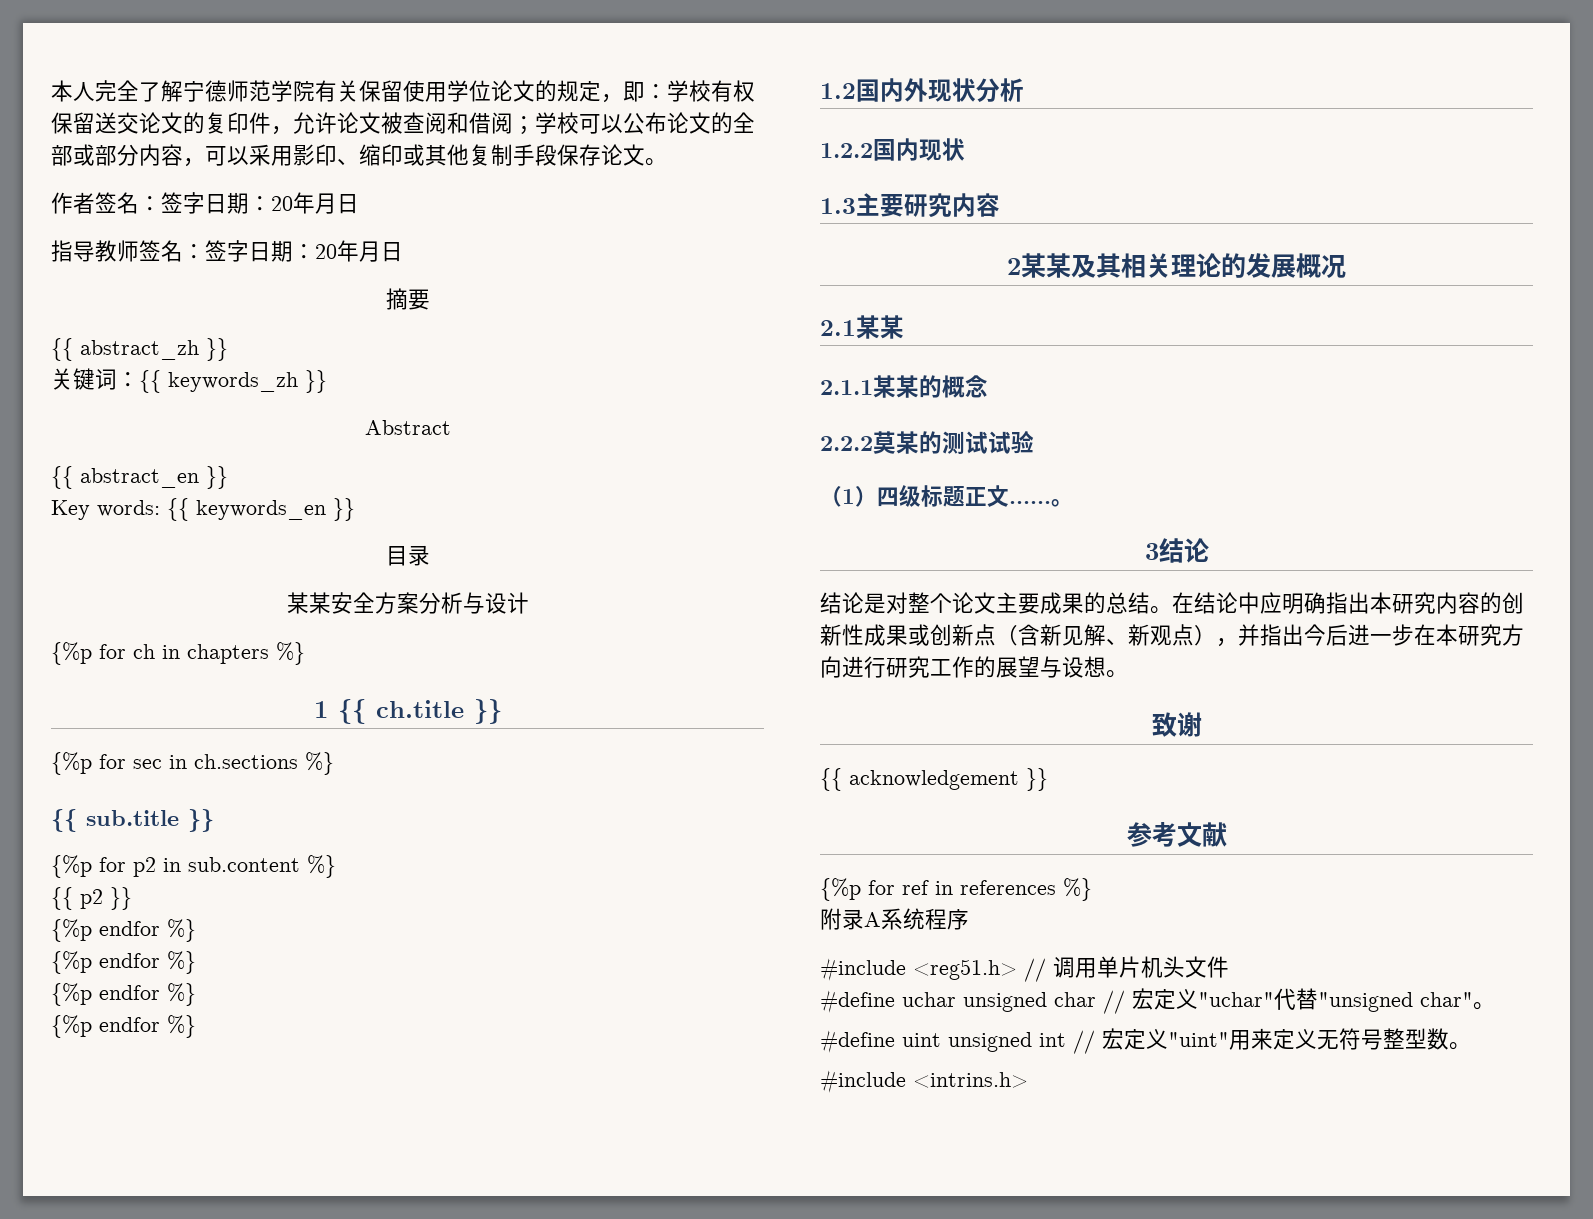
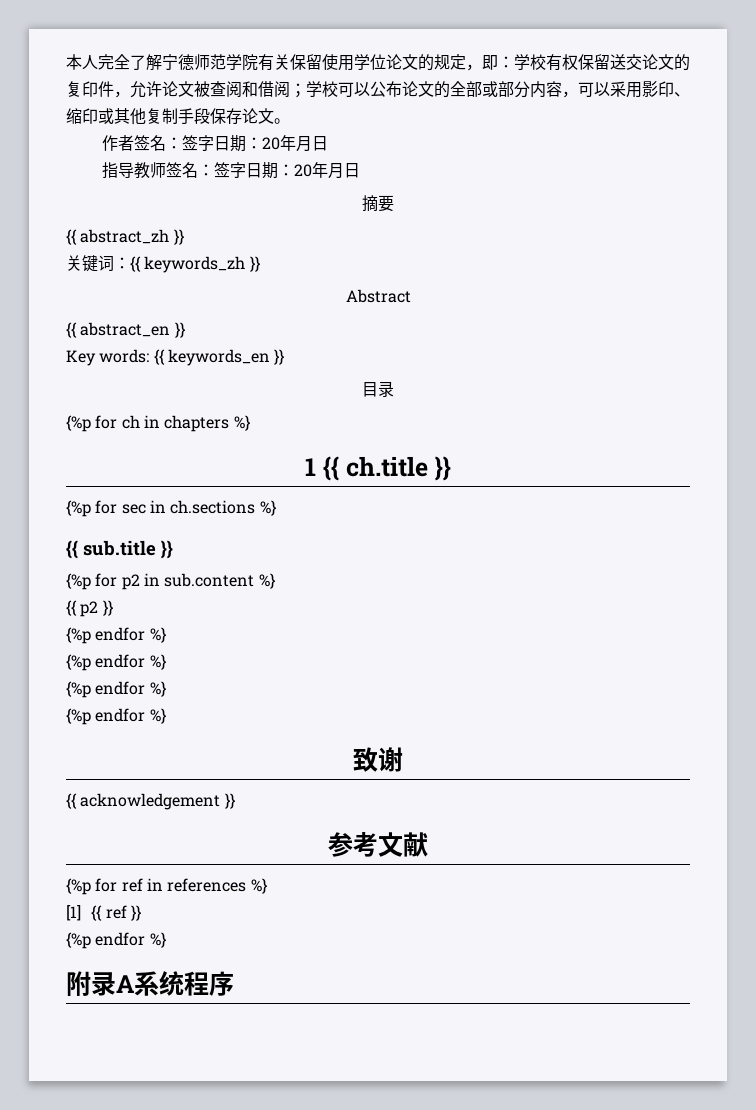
- 某某安全方案分析与设计
- 1.2国内外现状分析
- 1.2.2国内现状
- 1.3主要研究内容
- 2某某及其相关理论的发展概况
- 2.1某某
- 2.1.1某某的概念
- 2.2.2莫某的测试试验
- （1）四级标题正文……。
- 3结论
- 结论是对整个论文主要成果的总结。在结论中应明确指出本研究内容的创新性成果或创新点（含新见解、新观点），并指出今后进一步在本研究方向进行研究工作的展望与设想。
+ [1] {{ ref }}
+ {%p endfor %}
  附录A系统程序
- #include <reg51.h> // 调用单片机头文件
- #define uchar unsigned char // 宏定义"uchar"代替"unsigned char"。
- #define uint unsigned int // 宏定义"uint"用来定义无符号整型数。
- #include <intrins.h>

